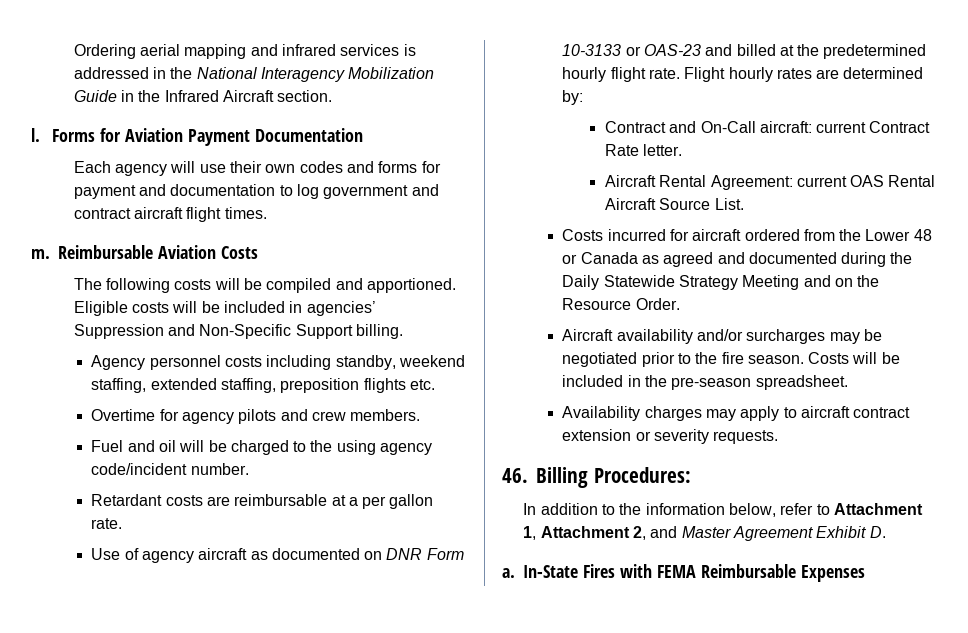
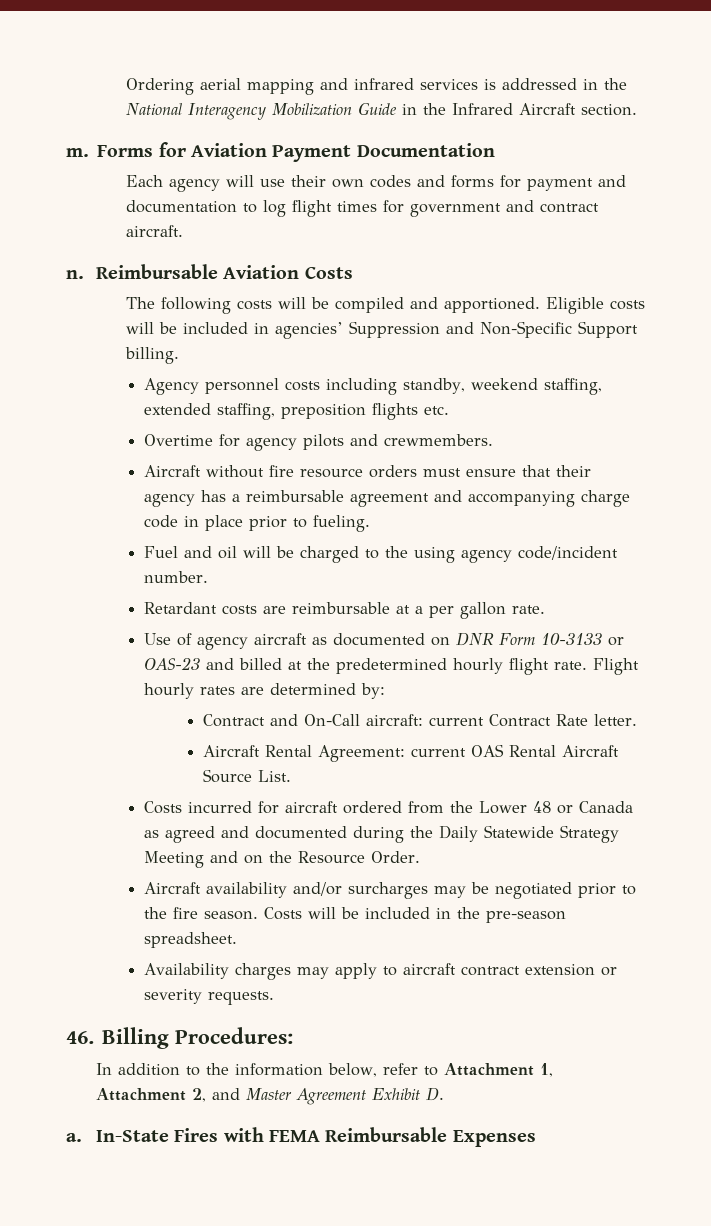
- l.
+ m.
- Each agency will use their own codes and forms for payment and documentation to log government and contract aircraft flight times.
- m.
+ Each agency will use their own codes and forms for payment and documentation to log flight times for government and contract aircraft.
+ n.
- Overtime for agency pilots and crew members.
+ Overtime for agency pilots and crewmembers.
+ Aircraft without fire resource orders must ensure that their agency has a reimbursable agreement and accompanying charge code in place prior to fueling.

